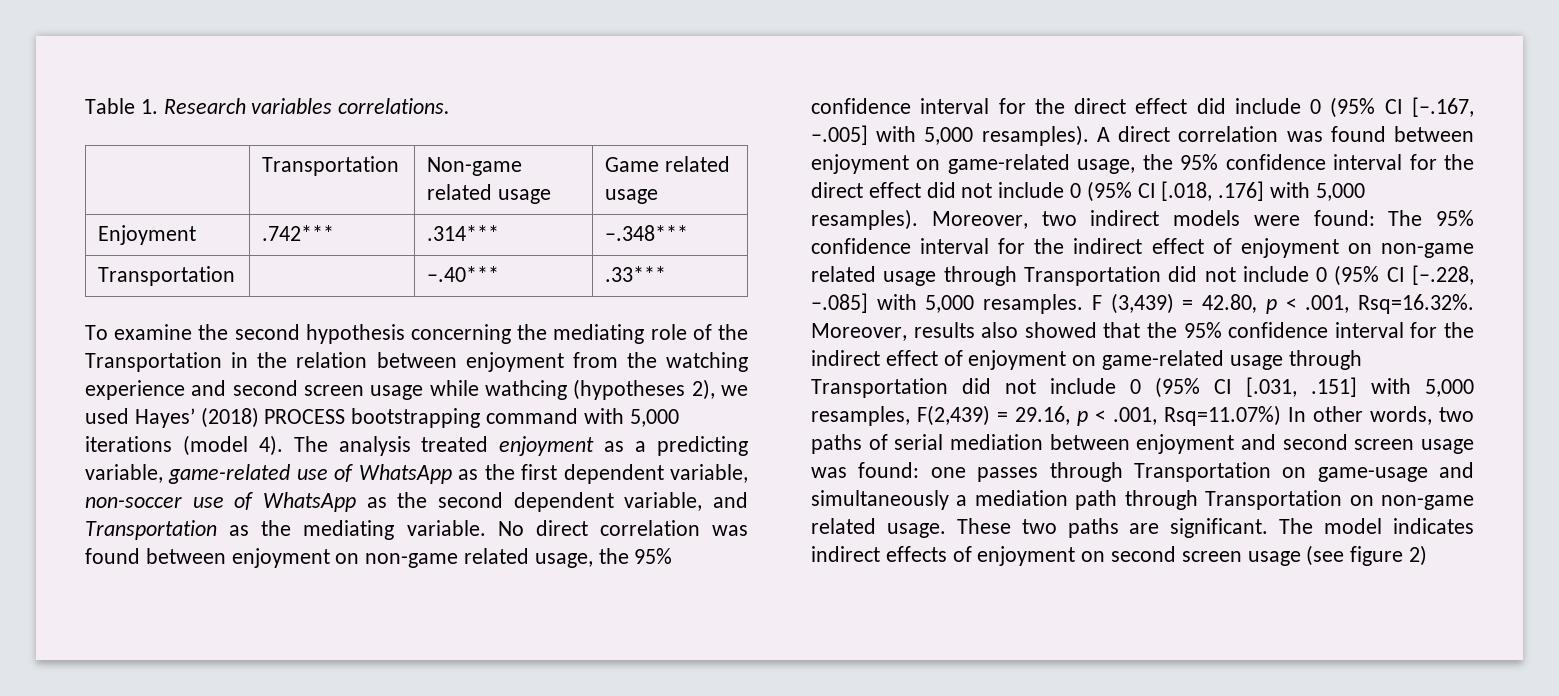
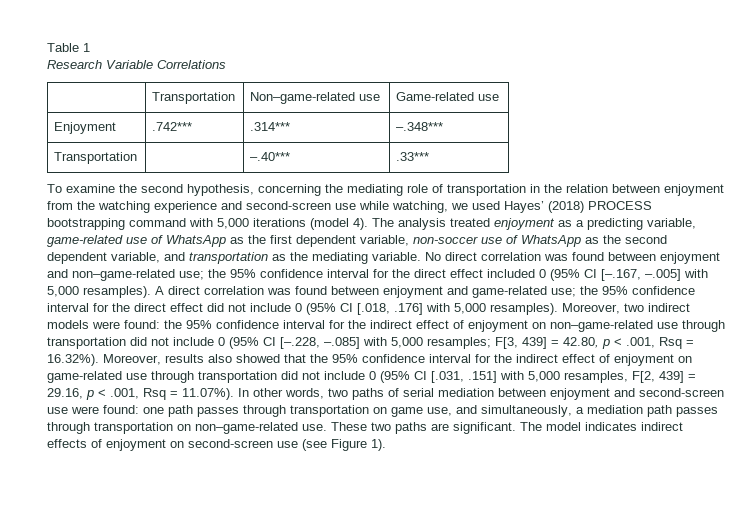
- Table 1. Research variables correlations.
- | Transportation | Non-game related usage | Game related usage
+ Table 1
+ Research Variable Correlations
+ | Transportation | Non–game-related use | Game-related use
- To examine the second hypothesis concerning the mediating role of the Transportation in the relation between enjoyment from the watching experience and second screen usage while wathcing (hypotheses 2), we used Hayes’ (2018) PROCESS bootstrapping command with 5,000 iterations (model 4).
+ To examine the second hypothesis, concerning the mediating role of transportation in the relation between enjoyment from the watching experience and second-screen use while watching, we used Hayes’ (2018) PROCESS bootstrapping command with 5,000 iterations (model 4).
- The analysis treated enjoyment as a predicting variable, game-related use of WhatsApp as the first dependent variable, non-soccer use of WhatsApp as the second dependent variable, and Transportation as the mediating variable.
+ The analysis treated enjoyment as a predicting variable, game-related use of WhatsApp as the first dependent variable, non-soccer use of WhatsApp as the second dependent variable, and transportation as the mediating variable.
- No direct correlation was found between enjoyment on non-game related usage, the 95% confidence interval for the direct effect did include 0 (95% CI [–.167, –.005] with 5,000 resamples).
+ No direct correlation was found between enjoyment and non–game-related use; the 95% confidence interval for the direct effect included 0 (95% CI [–.167, –.005] with 5,000 resamples).
- A direct correlation was found between enjoyment on game-related usage, the 95% confidence interval for the direct effect did not include 0 (95% CI [.018, .176] with 5,000 resamples).
+ A direct correlation was found between enjoyment and game-related use; the 95% confidence interval for the direct effect did not include 0 (95% CI [.018, .176] with 5,000 resamples).
- The 95% confidence interval for the indirect effect of enjoyment on non-game related usage through Transportation did not include 0 (95% CI [–.228, –.085] with 5,000 resamples. F (3,439) = 42.80, p < .001, Rsq=16.32%. Moreover, results also showed that the 95% confidence interval for the indirect effect of enjoyment on game-related usage through Transportation did not include 0 (95% CI [.031, .151] with 5,000 resamples, F(2,439) = 29.16, p < .001, Rsq=11.07%) In other words, two paths of serial mediation between enjoyment and second screen usage was found:
+ the 95% confidence interval for the indirect effect of enjoyment on non–game-related use through transportation did not include 0 (95% CI [–.228, –.085] with 5,000 resamples; F[3, 439] = 42.80, p < .001, Rsq = 16.32%). Moreover, results also showed that the 95% confidence interval for the indirect effect of enjoyment on game-related use through transportation did not include 0 (95% CI [.031, .151] with 5,000 resamples, F[2, 439] = 29.16, p < .001, Rsq = 11.07%). In other words, two paths of serial mediation between enjoyment and second-screen use were found:
- one passes through Transportation on game-usage and simultaneously a mediation path through Transportation on non-game related usage.
+ one path passes through transportation on game use, and simultaneously, a mediation path passes through transportation on non–game-related use.
- The model indicates indirect effects of enjoyment on second screen usage (see figure 2)
+ The model indicates indirect effects of enjoyment on second-screen use (see Figure 1).

